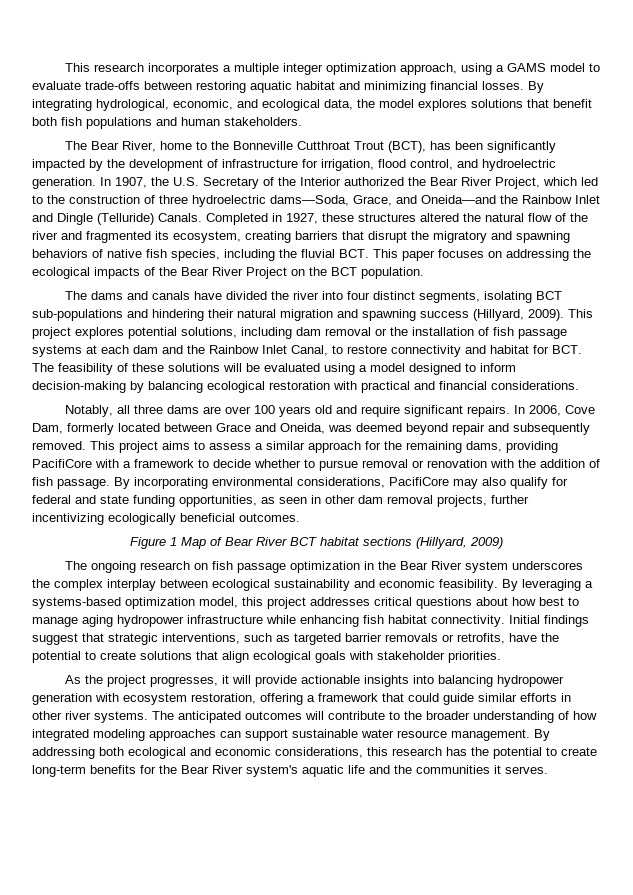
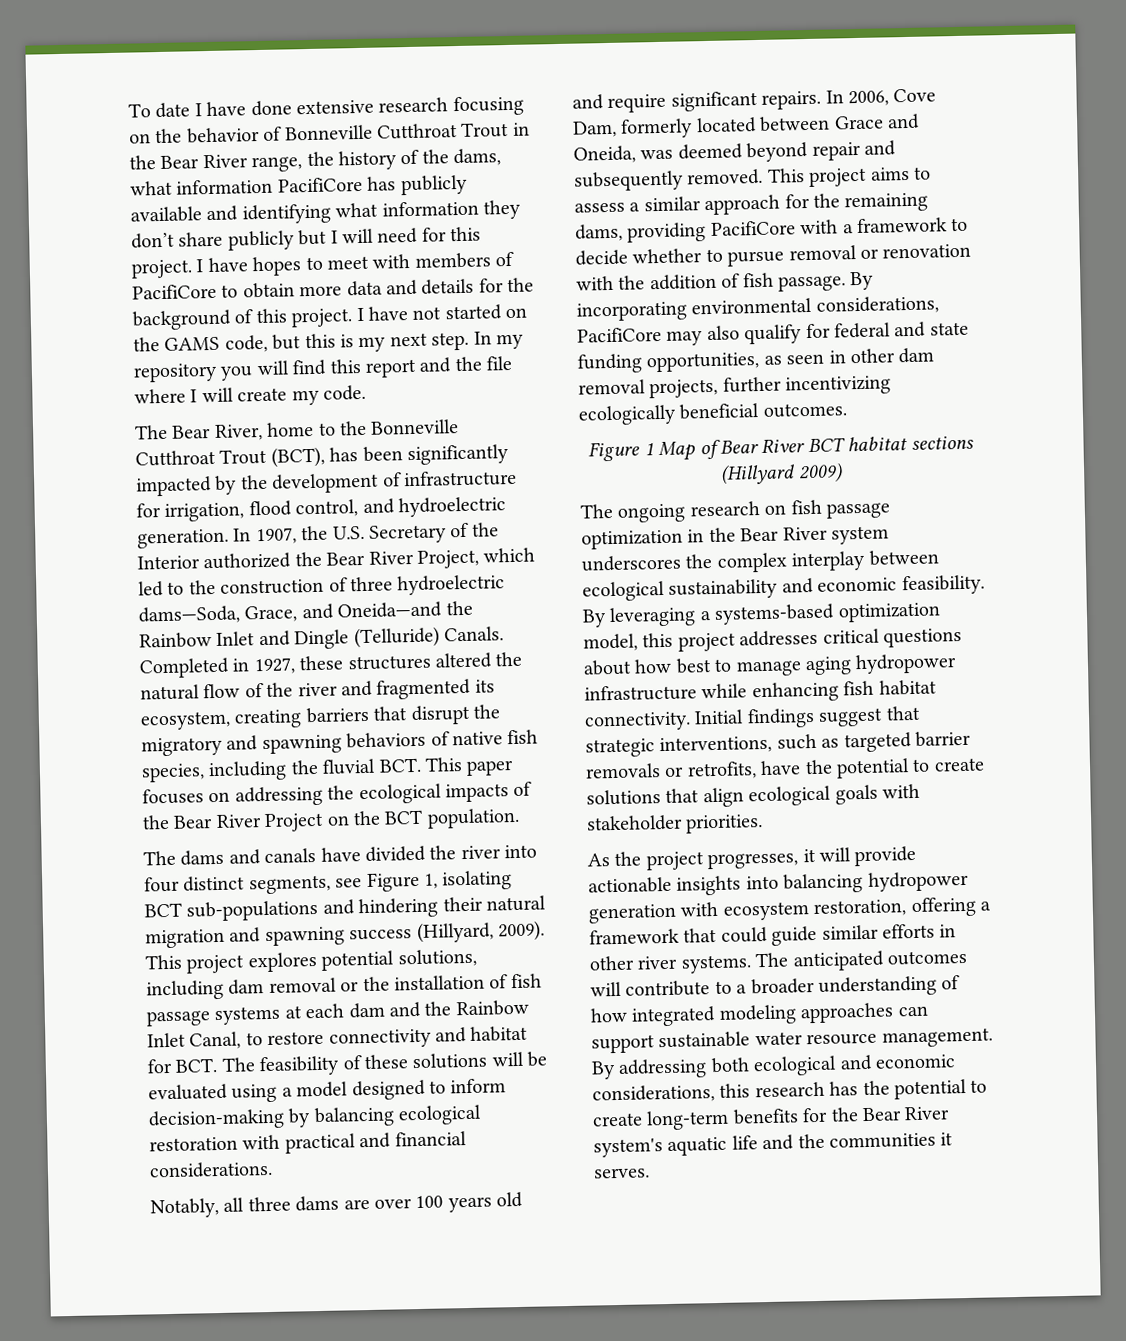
- This research incorporates a multiple integer optimization approach, using a GAMS model to evaluate trade-offs between restoring aquatic habitat and minimizing financial losses. By integrating hydrological, economic, and ecological data, the model explores solutions that benefit both fish populations and human stakeholders.
+ To date I have done extensive research focusing on the behavior of Bonneville Cutthroat Trout in the Bear River range, the history of the dams, what information PacifiCore has publicly available and identifying what information they don’t share publicly but I will need for this project. I have hopes to meet with members of PacifiCore to obtain more data and details for the background of this project. I have not started on the GAMS code, but this is my next step. In my repository you will find this report and the file where I will create my code.
- The dams and canals have divided the river into four distinct segments, isolating BCT sub-populations and hindering their natural migration and spawning success (Hillyard, 2009).
+ The dams and canals have divided the river into four distinct segments, see Figure 1, isolating BCT sub-populations and hindering their natural migration and spawning success (Hillyard, 2009).
- Figure 1 Map of Bear River BCT habitat sections (Hillyard, 2009)
+ Figure 1 Map of Bear River BCT habitat sections (Hillyard 2009)
- The anticipated outcomes will contribute to the broader understanding of how integrated modeling approaches can support sustainable water resource management.
+ The anticipated outcomes will contribute to a broader understanding of how integrated modeling approaches can support sustainable water resource management.

